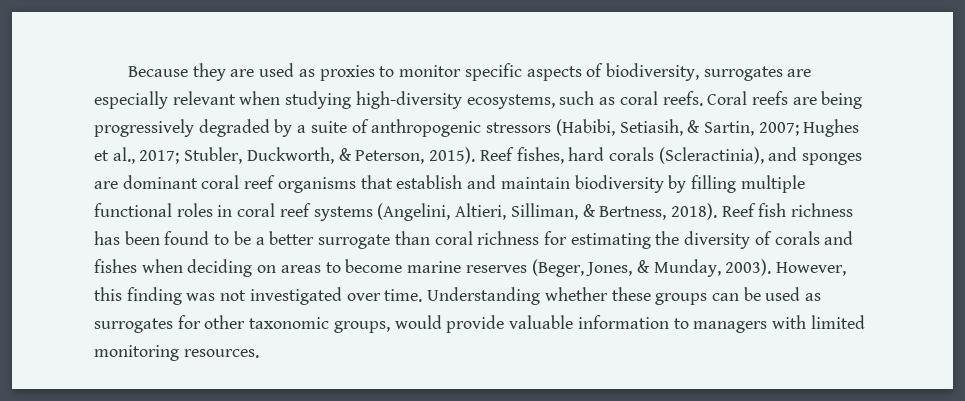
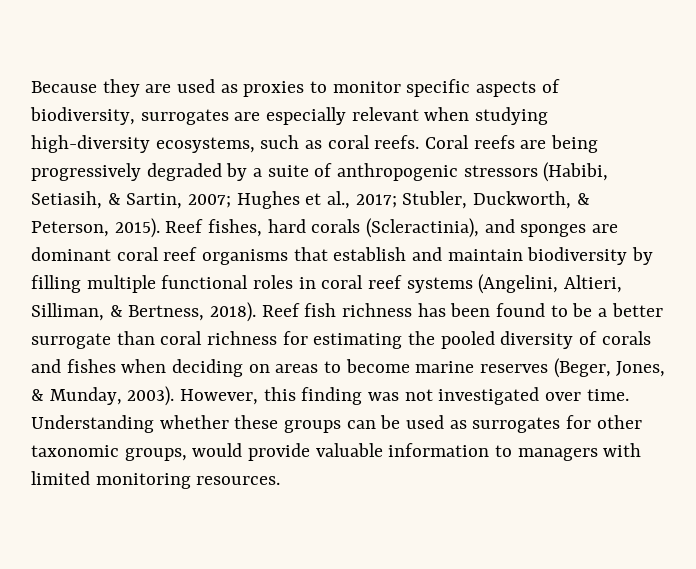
- Reef fish richness has been found to be a better surrogate than coral richness for estimating the diversity of corals and fishes when deciding on areas to become marine reserves (Beger, Jones, & Munday, 2003).
+ Reef fish richness has been found to be a better surrogate than coral richness for estimating the pooled diversity of corals and fishes when deciding on areas to become marine reserves (Beger, Jones, & Munday, 2003).

